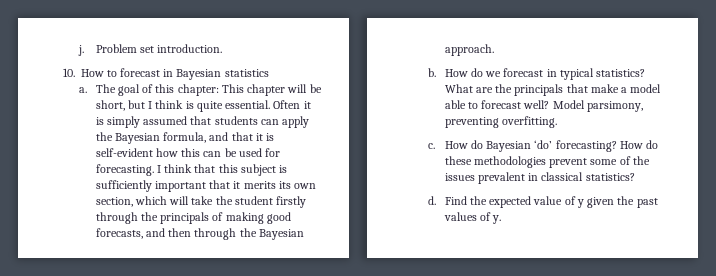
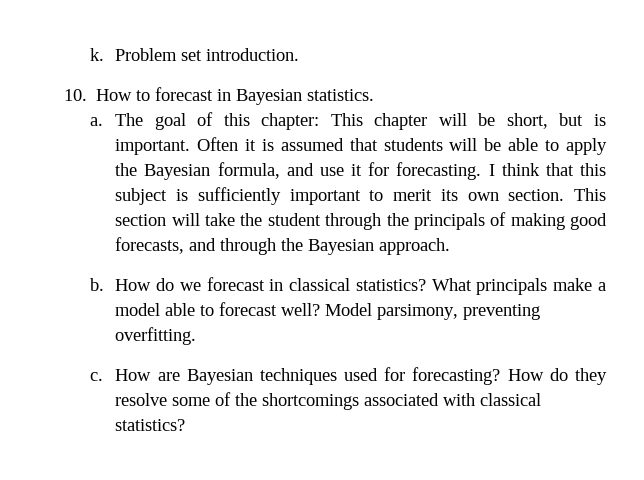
- j.
+ k.
- 10. How to forecast in Bayesian statistics
+ 10. How to forecast in Bayesian statistics.
- The goal of this chapter: This chapter will be short, but I think is quite essential.
+ The goal of this chapter: This chapter will be short, but is important.
- Often it is simply assumed that students can apply the Bayesian formula, and that it is self-evident how this can be used for forecasting.
+ Often it is assumed that students will be able to apply the Bayesian formula, and use it for forecasting.
- I think that this subject is sufficiently important that it merits its own section, which will take the student firstly through the principals of making good forecasts, and then through the Bayesian approach.
+ I think that this subject is sufficiently important to merit its own section. This section will take the student through the principals of making good forecasts, and through the Bayesian approach.
- How do we forecast in typical statistics?
+ How do we forecast in classical statistics?
- What are the principals that make a model able to forecast well?
+ What principals make a model able to forecast well?
- How do Bayesian ‘do’ forecasting? How do these methodologies prevent some of the issues prevalent in classical statistics?
- d. Find the expected value of y given the past values of y.
+ How are Bayesian techniques used for forecasting? How do they resolve some of the shortcomings associated with classical statistics?

